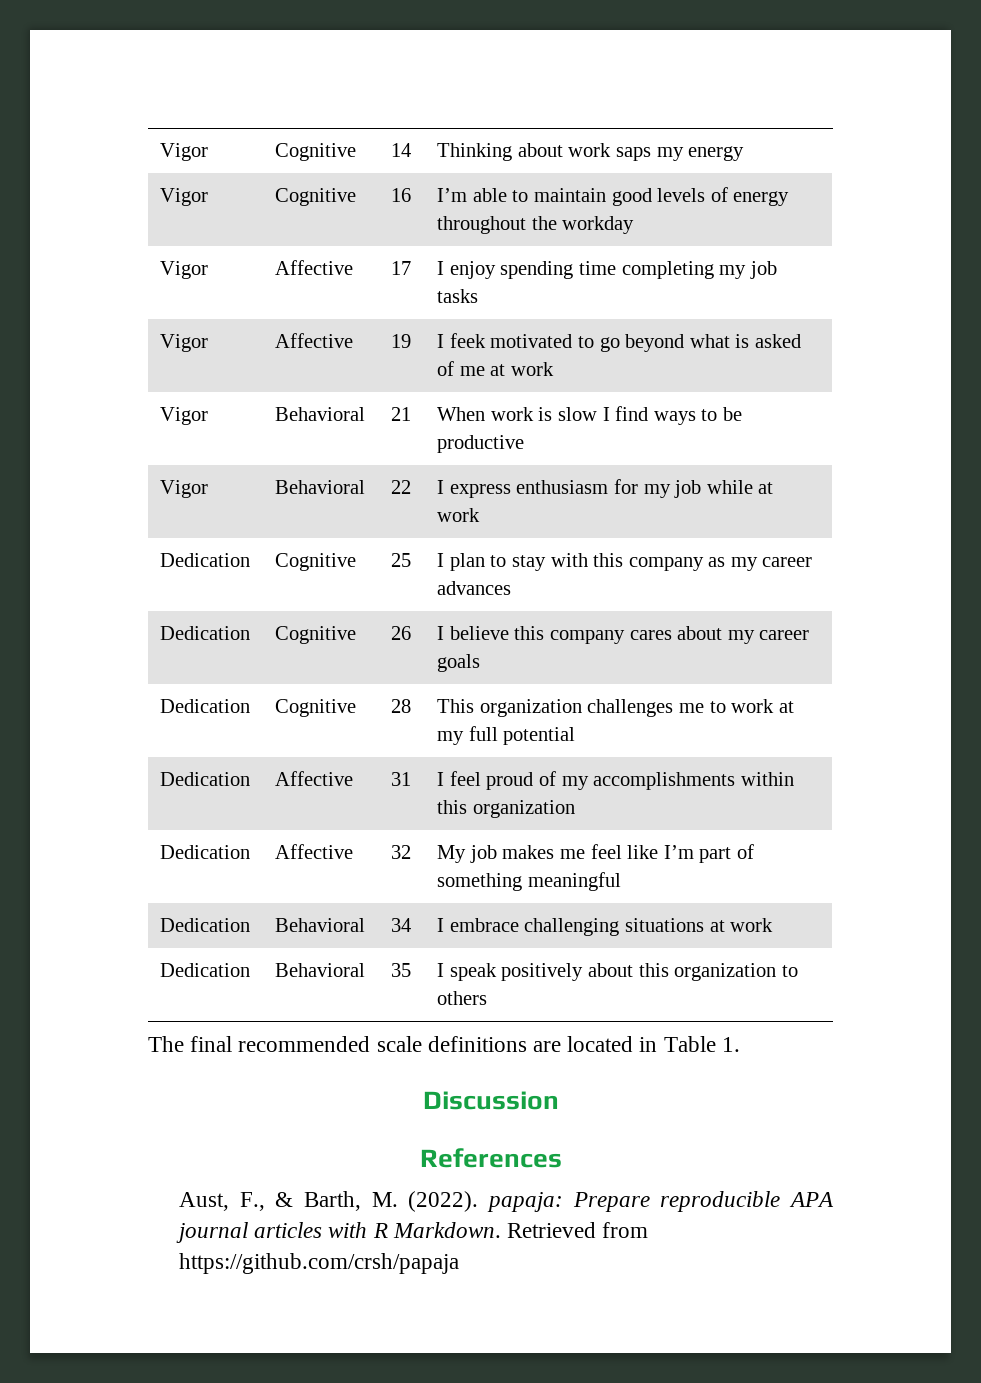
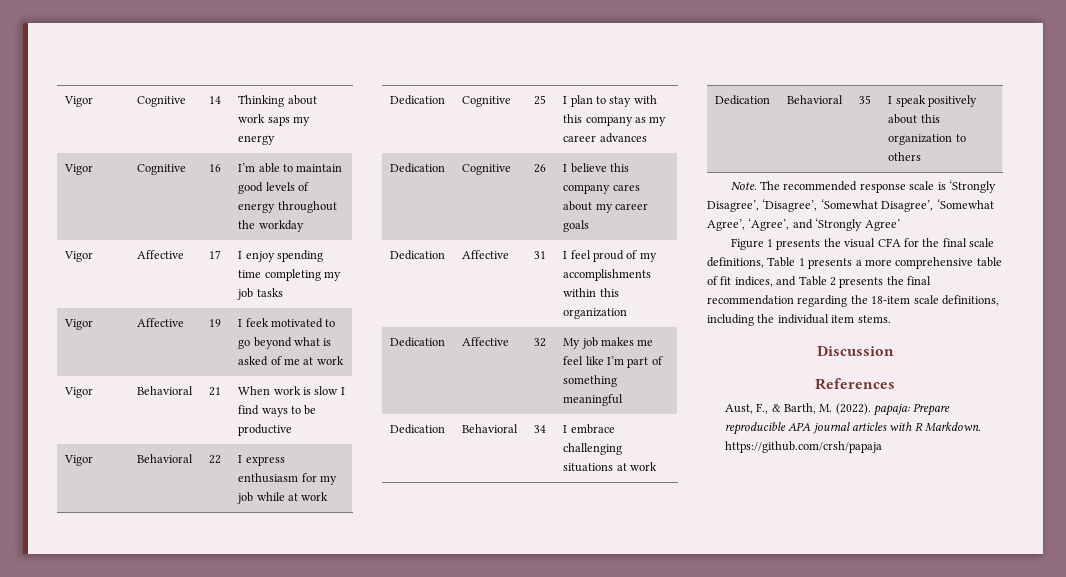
- Dedication | Cognitive | 28 | This organization challenges me to work at my full potential
- The final recommended scale definitions are located in Table 1.
+ Note. The recommended response scale is ‘Strongly Disagree’, ‘Disagree’, ‘Somewhat Disagree’, ‘Somewhat Agree’, ‘Agree’, and ‘Strongly Agree’
+ Figure 1 presents the visual CFA for the final scale definitions, Table 1 presents a more comprehensive table of fit indices, and Table 2 presents the final recommendation regarding the 18-item scale definitions, including the individual item stems.
- Aust, F., & Barth, M. (2022). papaja: Prepare reproducible APA journal articles with R Markdown. Retrieved from https://github.com/crsh/papaja
+ Aust, F., & Barth, M. (2022). papaja: Prepare reproducible APA journal articles with R Markdown. https://github.com/crsh/papaja

